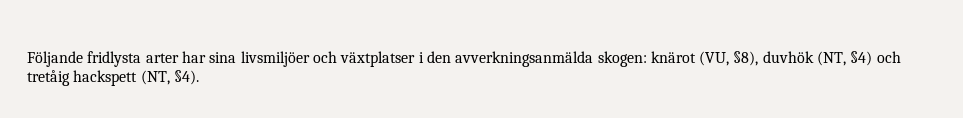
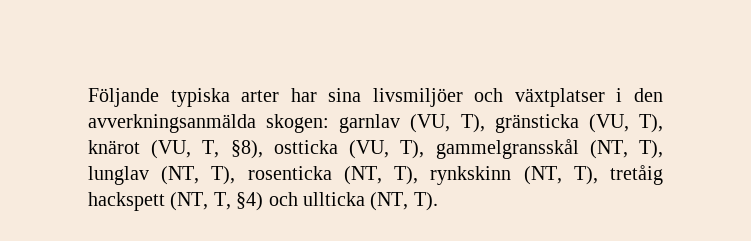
- Följande fridlysta arter har sina livsmiljöer och växtplatser i den avverkningsanmälda skogen: knärot (VU, §8), duvhök (NT, §4) och tretåig hackspett (NT, §4).
+ Följande typiska arter har sina livsmiljöer och växtplatser i den avverkningsanmälda skogen: garnlav (VU, T), gränsticka (VU, T), knärot (VU, T, §8), ostticka (VU, T), gammelgransskål (NT, T), lunglav (NT, T), rosenticka (NT, T), rynkskinn (NT, T), tretåig hackspett (NT, T, §4) och ullticka (NT, T).

